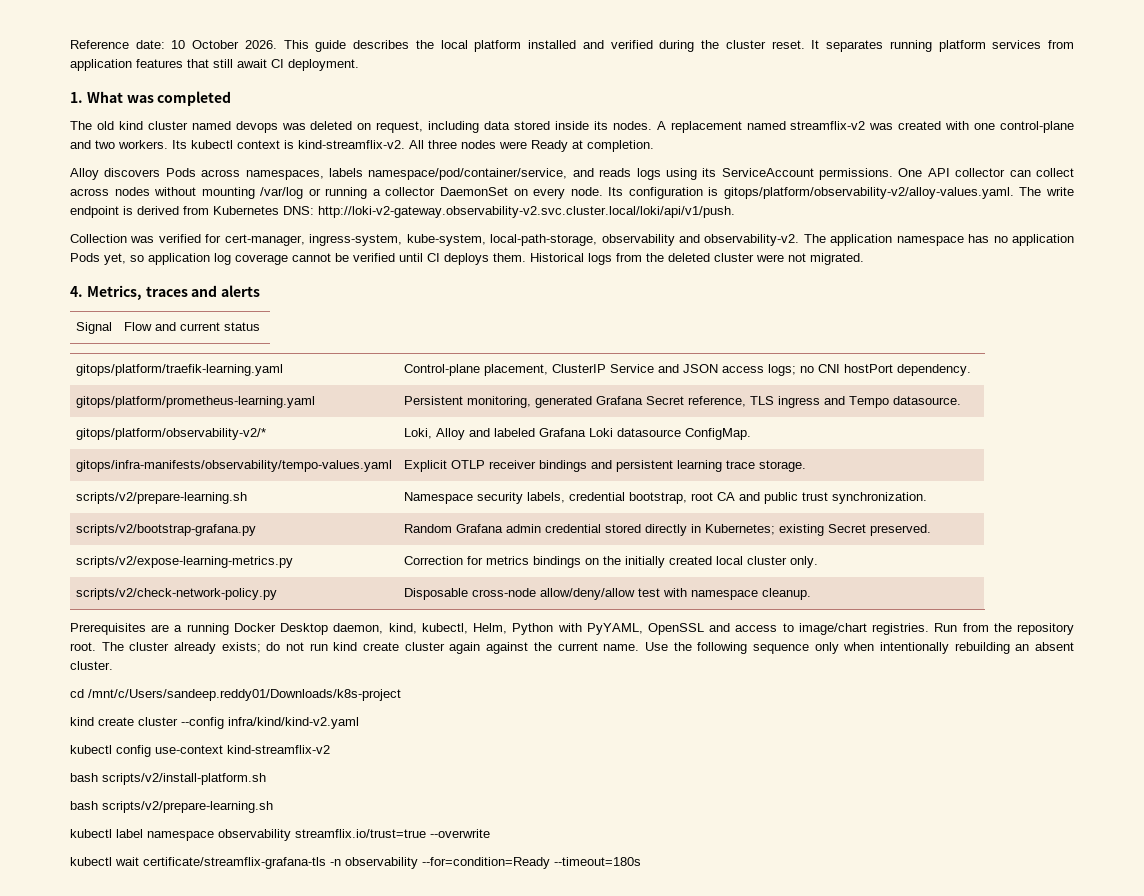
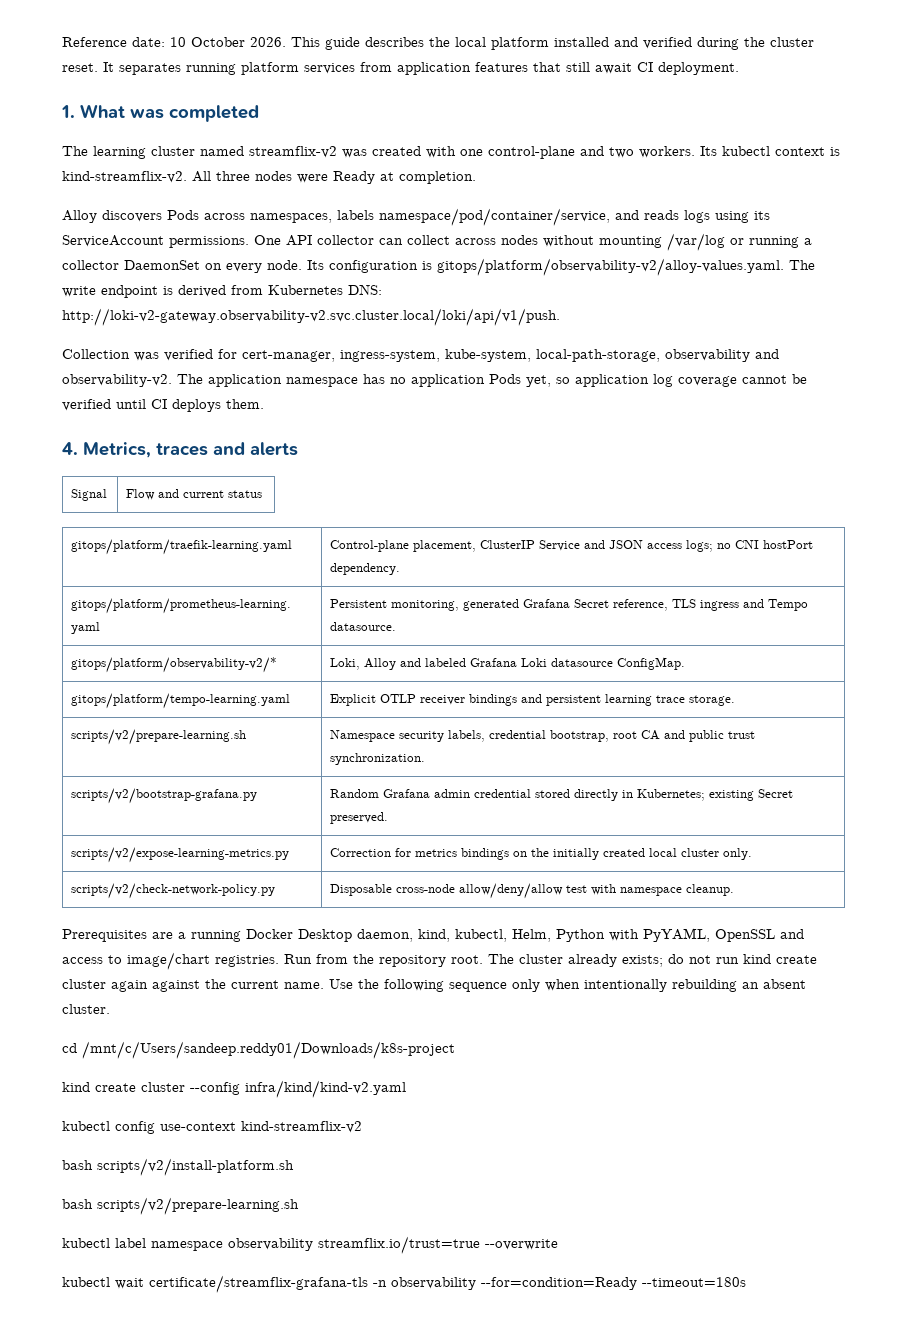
- The old kind cluster named devops was deleted on request, including data stored inside its nodes. A replacement named streamflix-v2 was created with one control-plane and two workers.
+ The learning cluster named streamflix-v2 was created with one control-plane and two workers.
- Historical logs from the deleted cluster were not migrated.
- gitops/infra-manifests/observability/tempo-values.yaml | Explicit OTLP receiver bindings and persistent learning trace storage.
+ gitops/platform/tempo-learning.yaml | Explicit OTLP receiver bindings and persistent learning trace storage.

